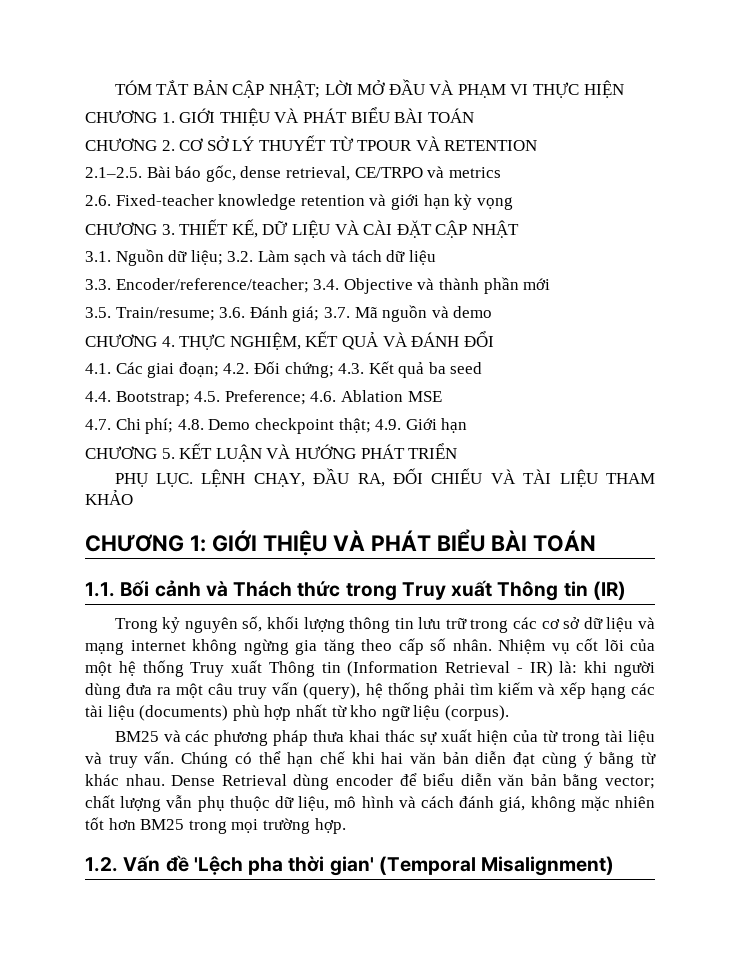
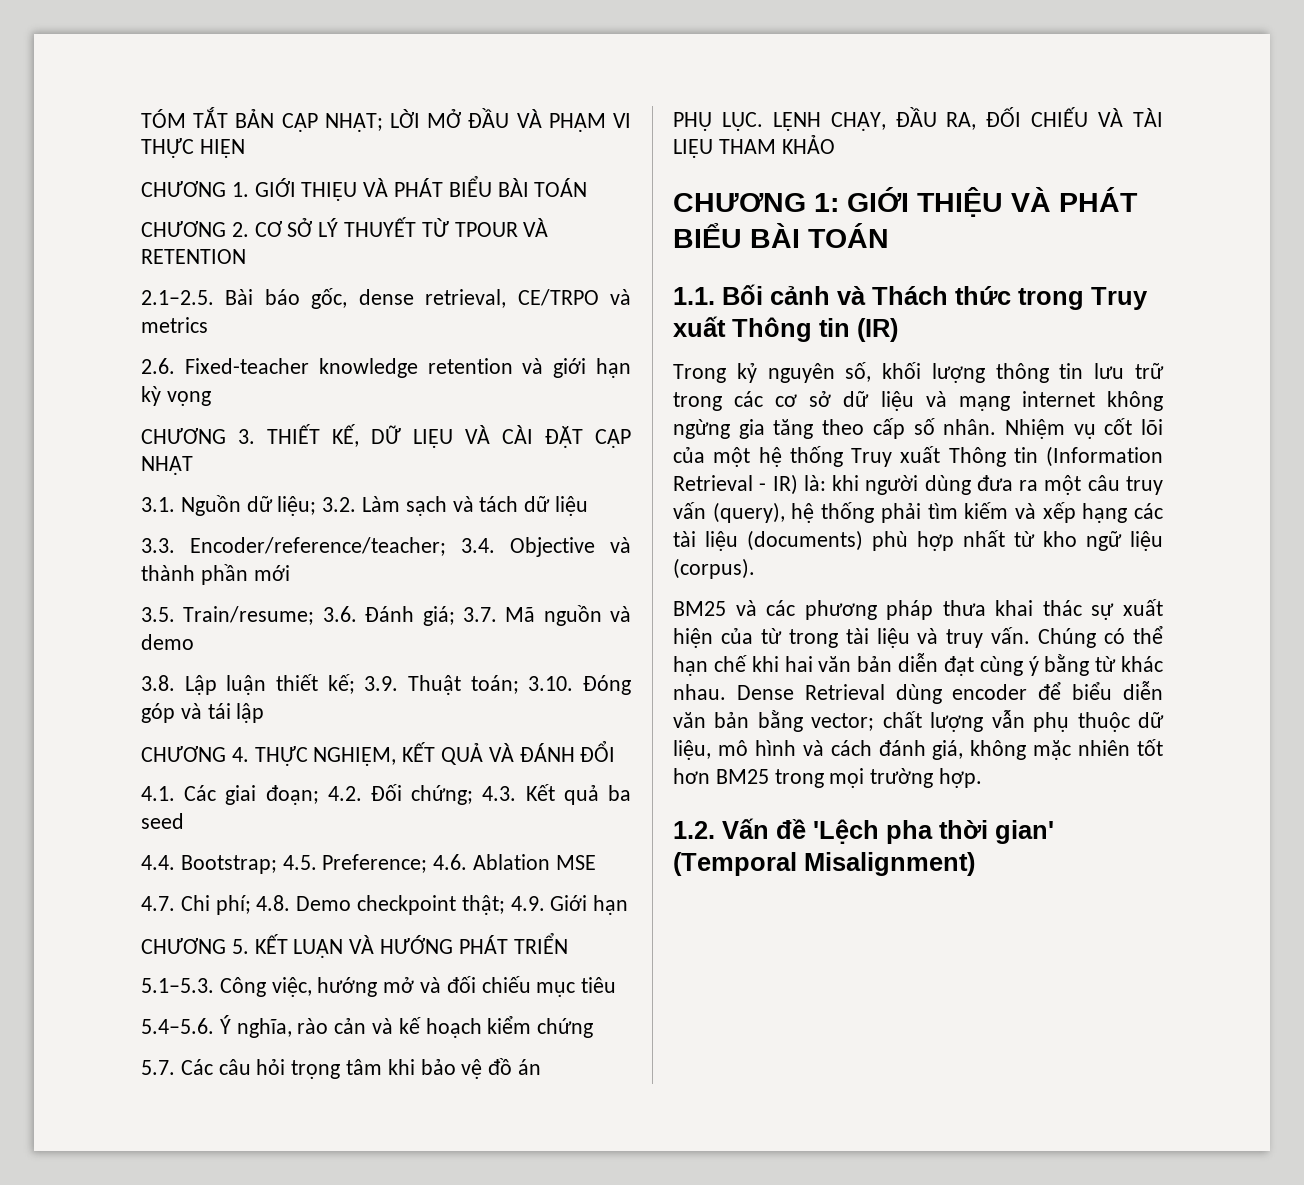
+ 3.8. Lập luận thiết kế; 3.9. Thuật toán; 3.10. Đóng góp và tái lập
+ 5.1–5.3. Công việc, hướng mở và đối chiếu mục tiêu
+ 5.4–5.6. Ý nghĩa, rào cản và kế hoạch kiểm chứng
+ 5.7. Các câu hỏi trọng tâm khi bảo vệ đồ án

